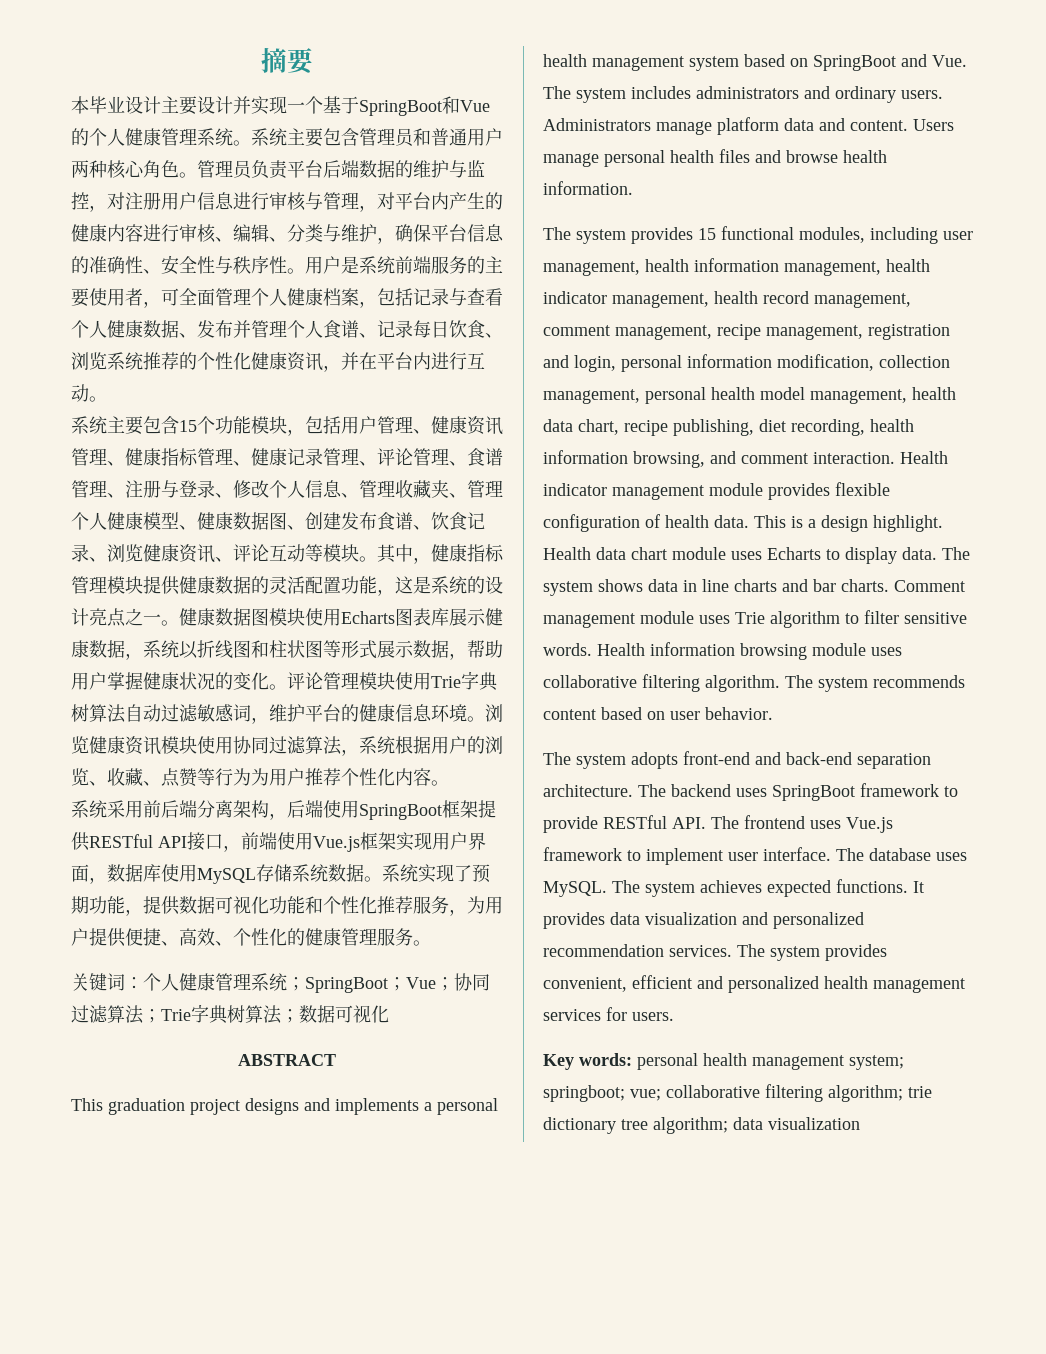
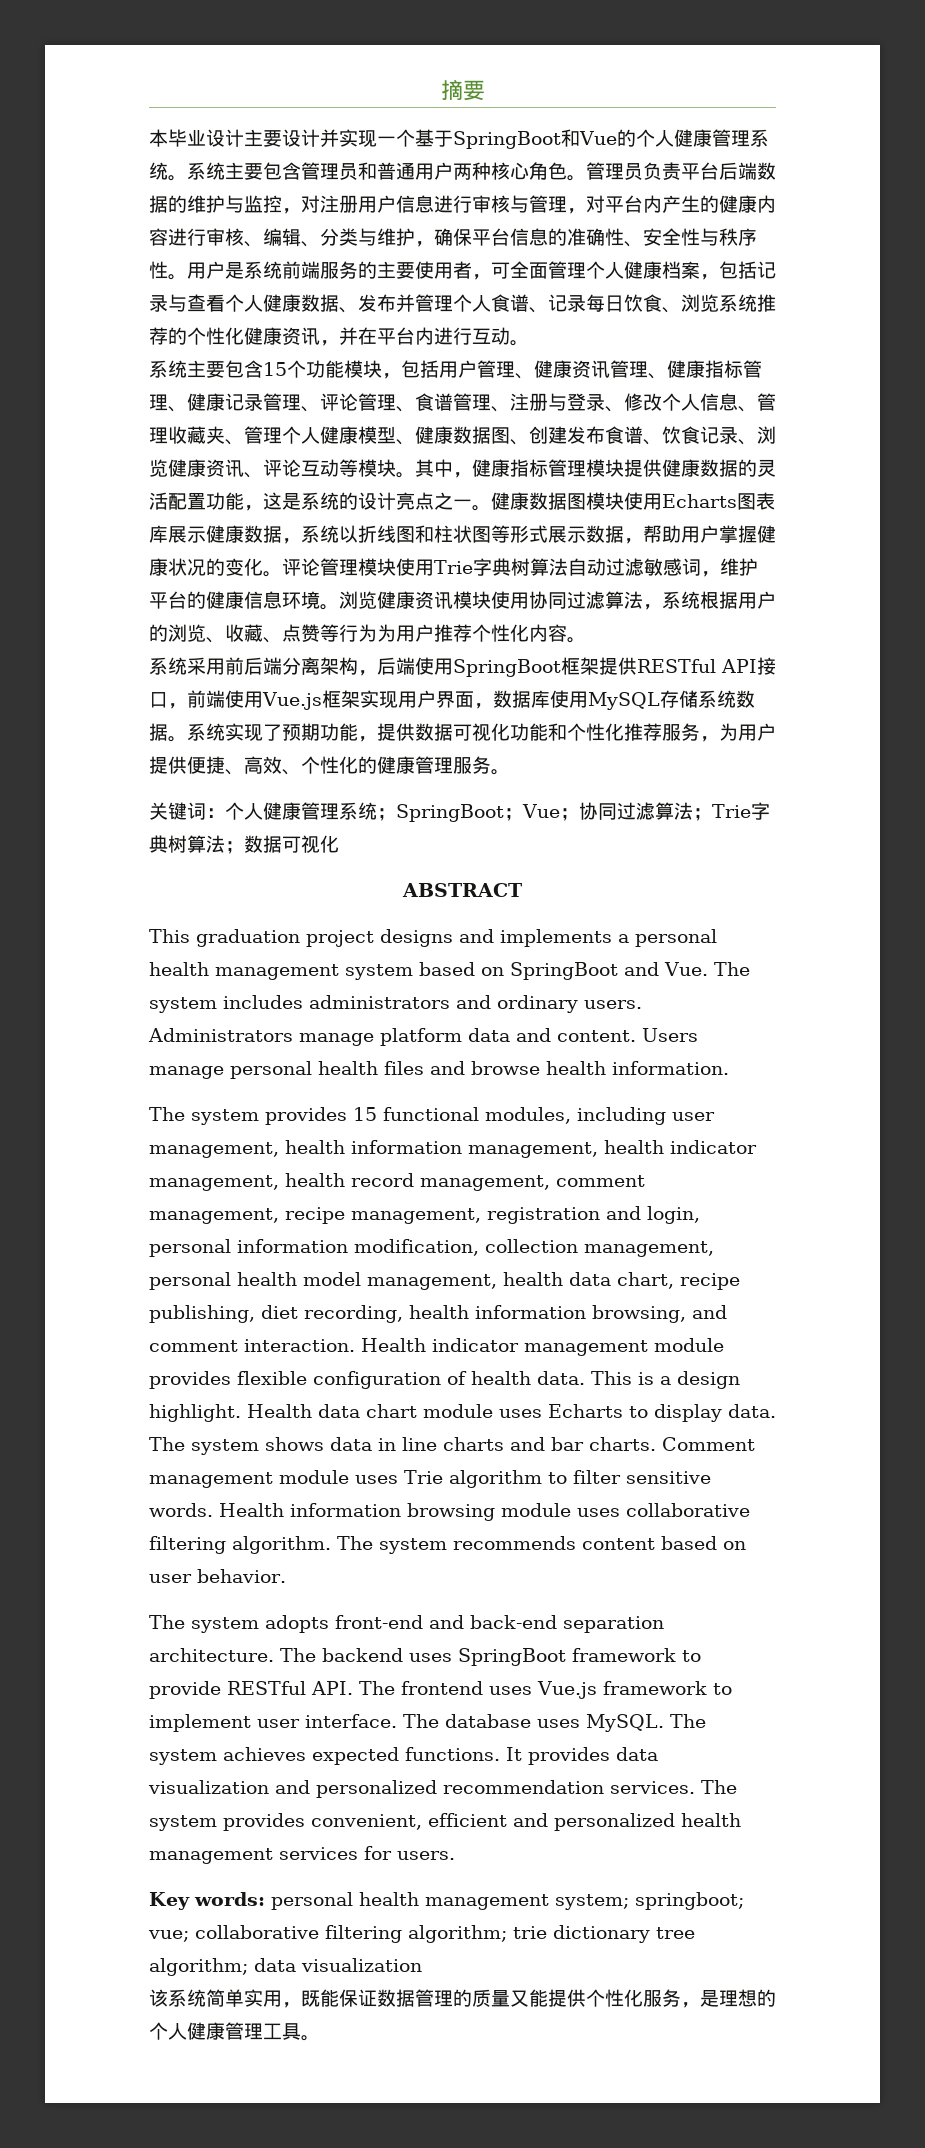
+ 该系统简单实用，既能保证数据管理的质量又能提供个性化服务，是理想的个人健康管理工具。

